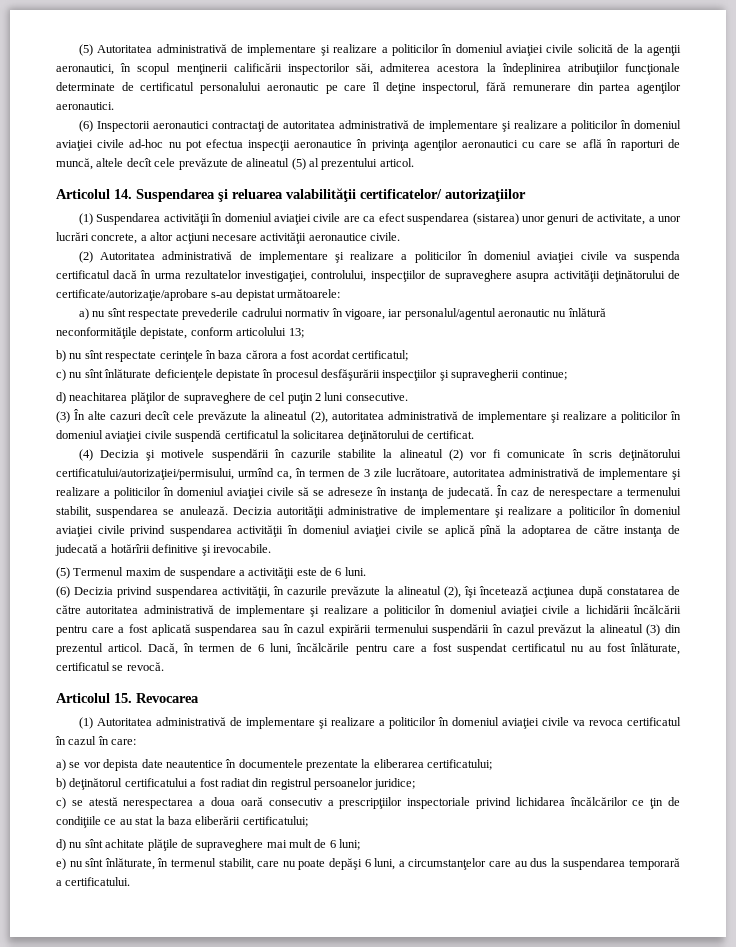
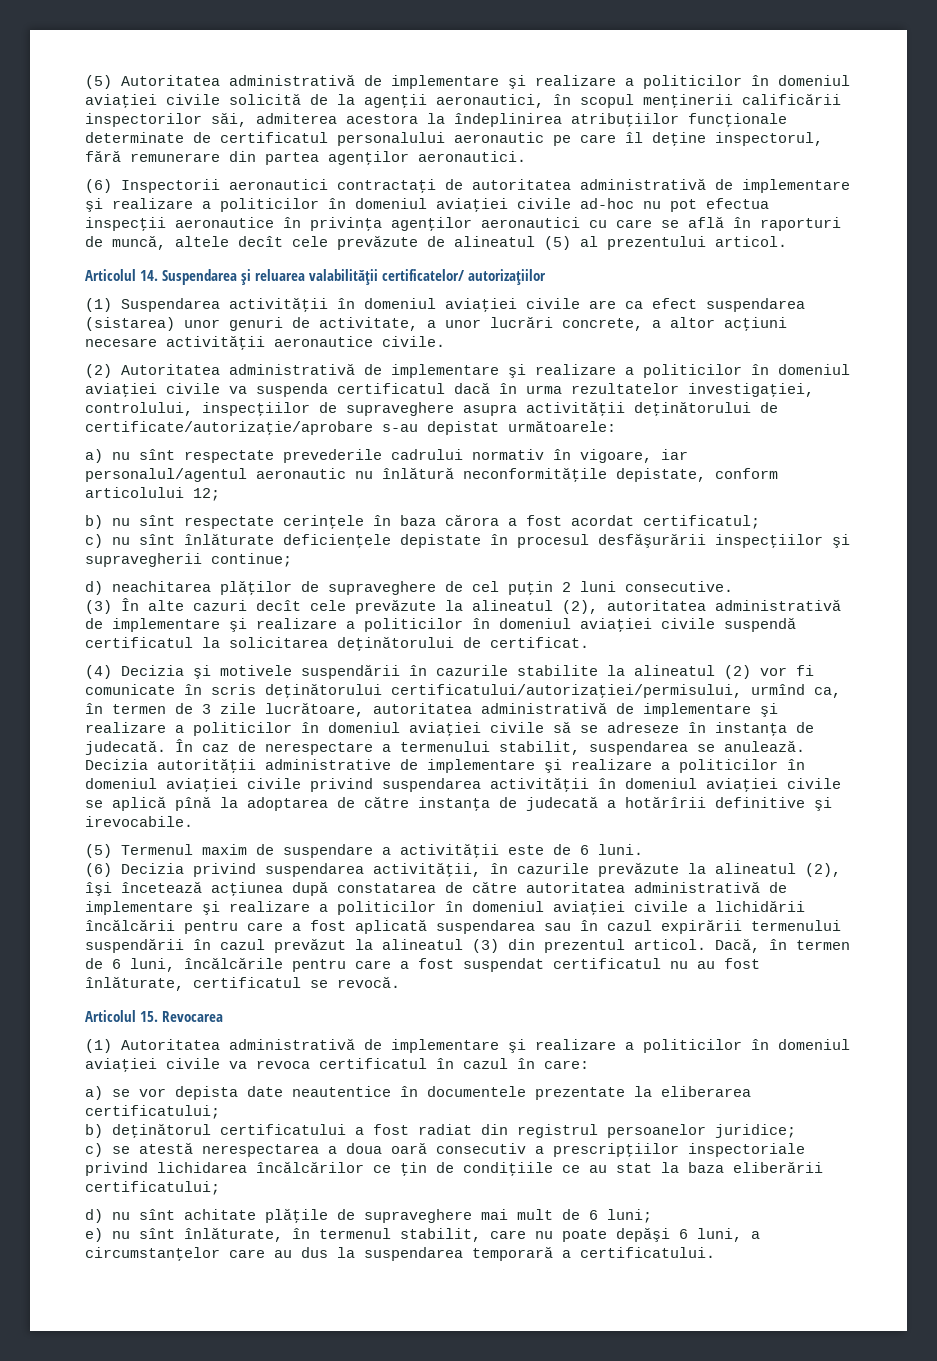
- a) nu sînt respectate prevederile cadrului normativ în vigoare, iar personalul/agentul aeronautic nu înlătură neconformităţile depistate, conform articolului 13;
+ a) nu sînt respectate prevederile cadrului normativ în vigoare, iar personalul/agentul aeronautic nu înlătură neconformităţile depistate, conform articolului 12;

